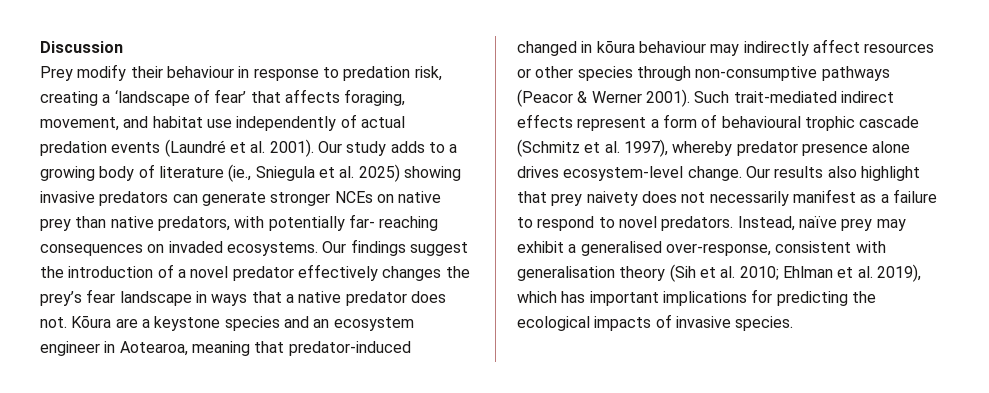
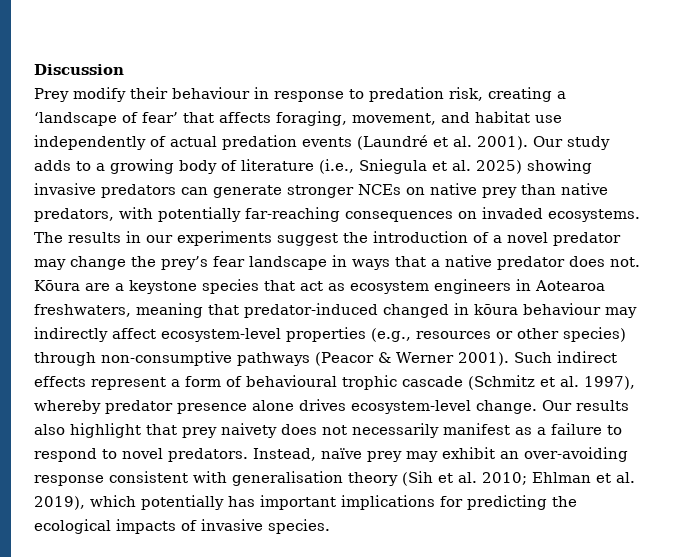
- Our study adds to a growing body of literature (ie., Sniegula et al. 2025) showing invasive predators can generate stronger NCEs on native prey than native predators, with potentially far- reaching consequences on invaded ecosystems.
+ Our study adds to a growing body of literature (i.e., Sniegula et al. 2025) showing invasive predators can generate stronger NCEs on native prey than native predators, with potentially far-reaching consequences on invaded ecosystems.
- Our findings suggest the introduction of a novel predator effectively changes the prey’s fear landscape in ways that a native predator does not.
+ The results in our experiments suggest the introduction of a novel predator may change the prey’s fear landscape in ways that a native predator does not.
- Kōura are a keystone species and an ecosystem engineer in Aotearoa, meaning that predator-induced changed in kōura behaviour may indirectly affect resources or other species through non-consumptive pathways (Peacor & Werner 2001).
+ Kōura are a keystone species that act as ecosystem engineers in Aotearoa freshwaters, meaning that predator-induced changed in kōura behaviour may indirectly affect ecosystem-level properties (e.g., resources or other species) through non-consumptive pathways (Peacor & Werner 2001).
- Such trait-mediated indirect effects represent a form of behavioural trophic cascade (Schmitz et al. 1997), whereby predator presence alone drives ecosystem-level change.
+ Such indirect effects represent a form of behavioural trophic cascade (Schmitz et al. 1997), whereby predator presence alone drives ecosystem-level change.
- Instead, naïve prey may exhibit a generalised over-response, consistent with generalisation theory (Sih et al. 2010; Ehlman et al. 2019), which has important implications for predicting the ecological impacts of invasive species.
+ Instead, naïve prey may exhibit an over-avoiding response consistent with generalisation theory (Sih et al. 2010; Ehlman et al. 2019), which potentially has important implications for predicting the ecological impacts of invasive species.

